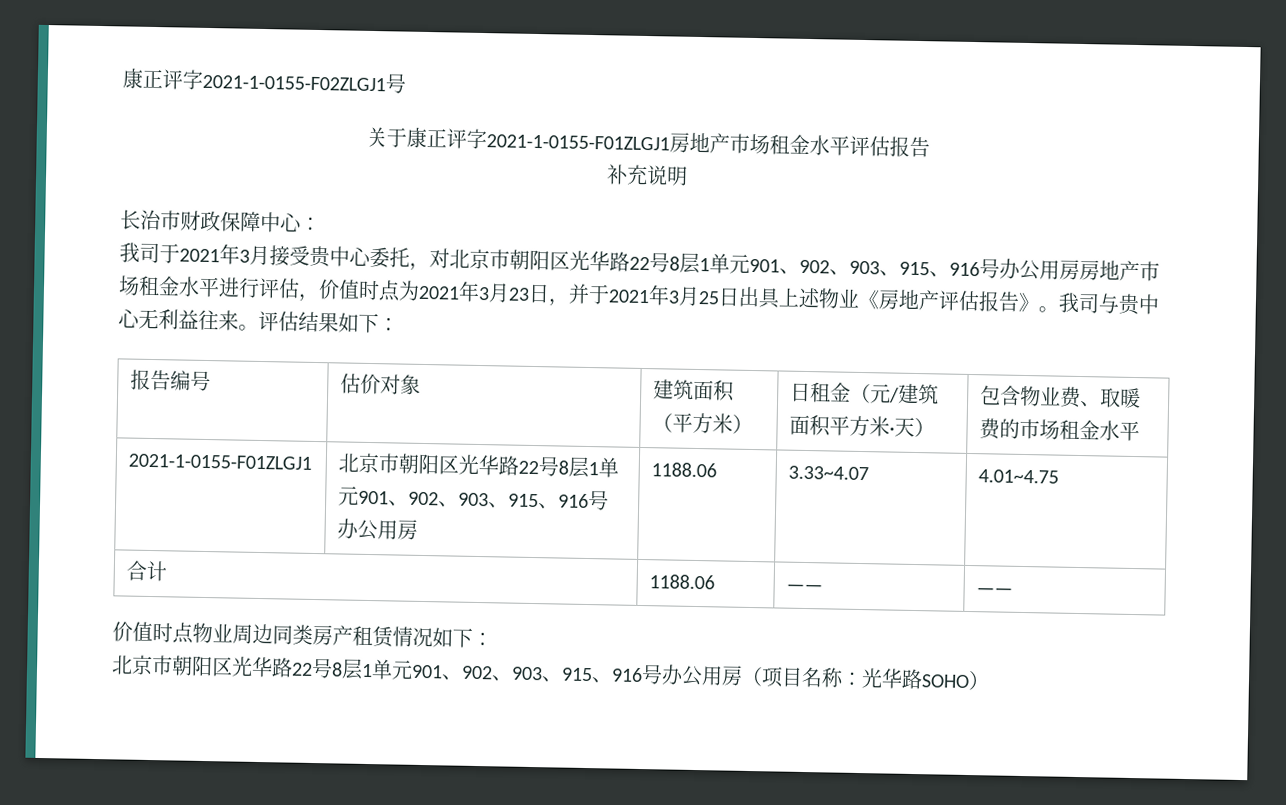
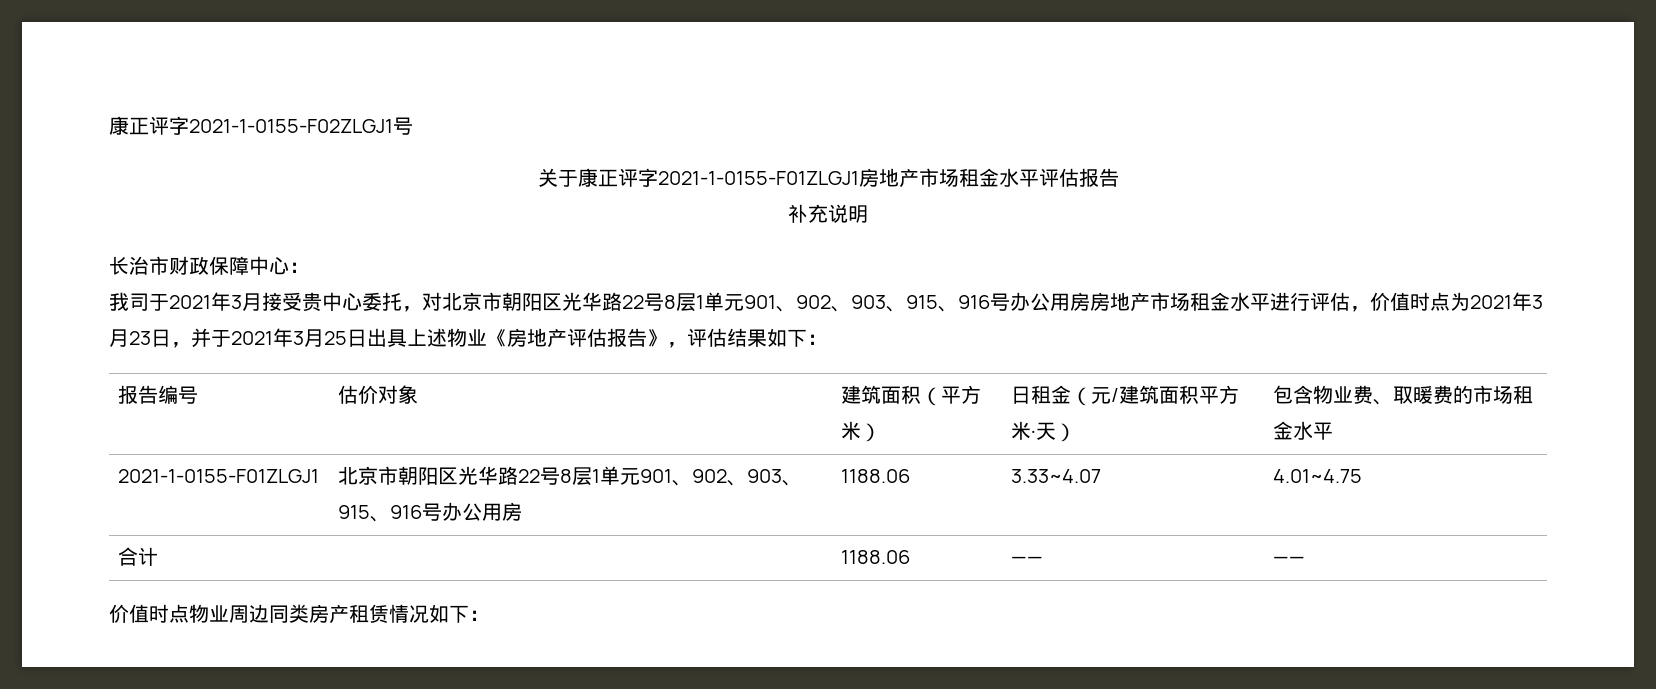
- 我司于2021年3月接受贵中心委托，对北京市朝阳区光华路22号8层1单元901、902、903、915、916号办公用房房地产市场租金水平进行评估，价值时点为2021年3月23日，并于2021年3月25日出具上述物业《房地产评估报告》。我司与贵中心无利益往来。评估结果如下：
+ 我司于2021年3月接受贵中心委托，对北京市朝阳区光华路22号8层1单元901、902、903、915、916号办公用房房地产市场租金水平进行评估，价值时点为2021年3月23日，并于2021年3月25日出具上述物业《房地产评估报告》，评估结果如下：
- 北京市朝阳区光华路22号8层1单元901、902、903、915、916号办公用房（项目名称：光华路SOHO）

